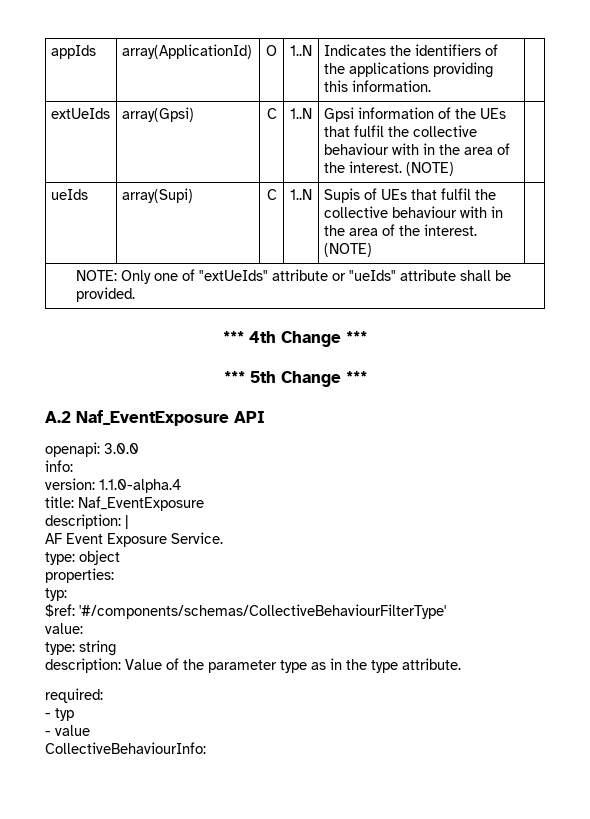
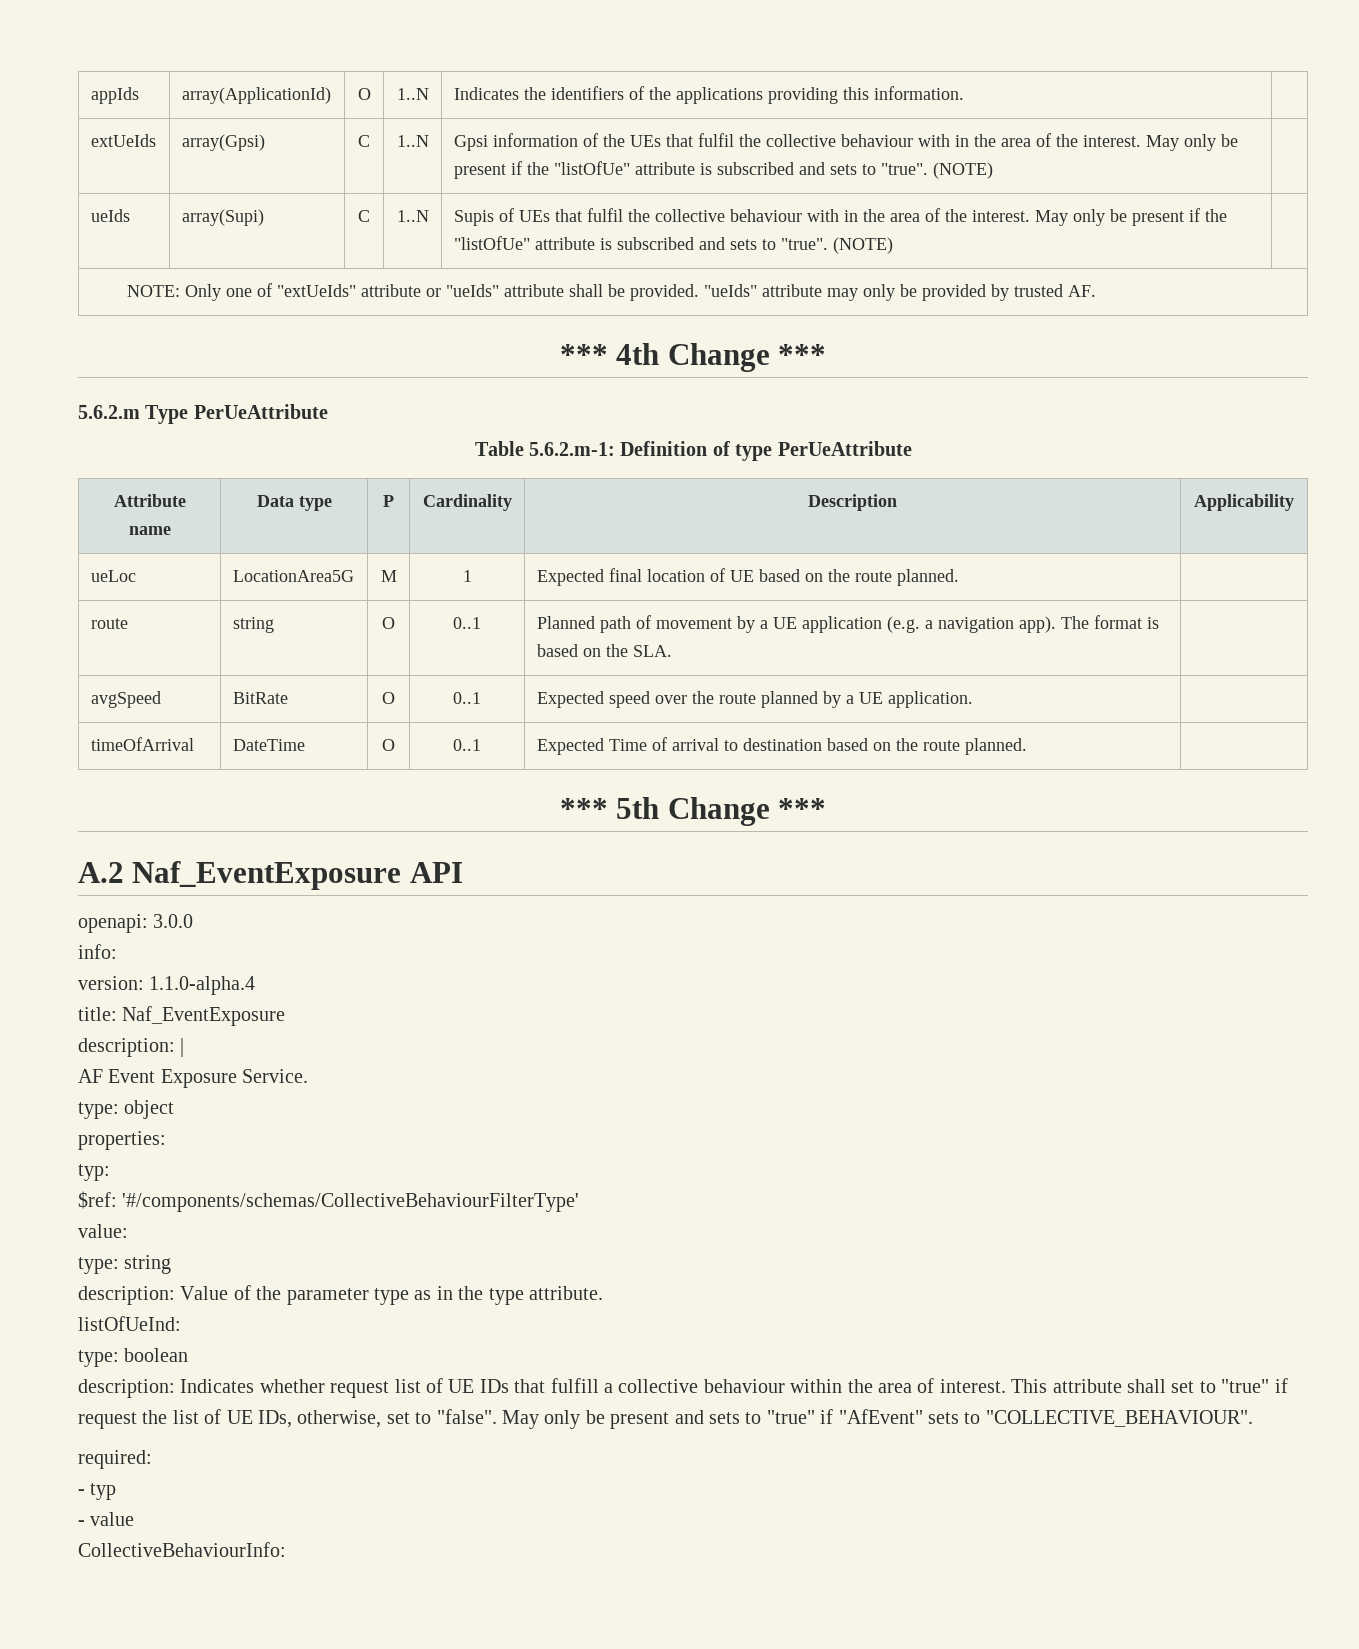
- extUeIds | array(Gpsi) | C | 1..N | Gpsi information of the UEs that fulfil the collective behaviour with in the area of the interest. (NOTE) |
+ extUeIds | array(Gpsi) | C | 1..N | Gpsi information of the UEs that fulfil the collective behaviour with in the area of the interest. May only be present if the "listOfUe" attribute is subscribed and sets to "true". (NOTE) |
- ueIds | array(Supi) | C | 1..N | Supis of UEs that fulfil the collective behaviour with in the area of the interest. (NOTE) |
+ ueIds | array(Supi) | C | 1..N | Supis of UEs that fulfil the collective behaviour with in the area of the interest. May only be present if the "listOfUe" attribute is subscribed and sets to "true". (NOTE) |
- NOTE: Only one of "extUeIds" attribute or "ueIds" attribute shall be provided.
+ NOTE: Only one of "extUeIds" attribute or "ueIds" attribute shall be provided. "ueIds" attribute may only be provided by trusted AF.
  *** 4th Change ***
+ 5.6.2.m Type PerUeAttribute
+ Table 5.6.2.m-1: Definition of type PerUeAttribute
+ Attribute name | Data type | P | Cardinality | Description | Applicability
+ ueLoc | LocationArea5G | M | 1 | Expected final location of UE based on the route planned. |
+ route | string | O | 0..1 | Planned path of movement by a UE application (e.g. a navigation app). The format is based on the SLA. |
+ avgSpeed | BitRate | O | 0..1 | Expected speed over the route planned by a UE application. |
+ timeOfArrival | DateTime | O | 0..1 | Expected Time of arrival to destination based on the route planned. |
+ listOfUeInd:
+ type: boolean
+ description: Indicates whether request list of UE IDs that fulfill a collective behaviour within the area of interest. This attribute shall set to "true" if request the list of UE IDs, otherwise, set to "false". May only be present and sets to "true" if "AfEvent" sets to "COLLECTIVE_BEHAVIOUR".

